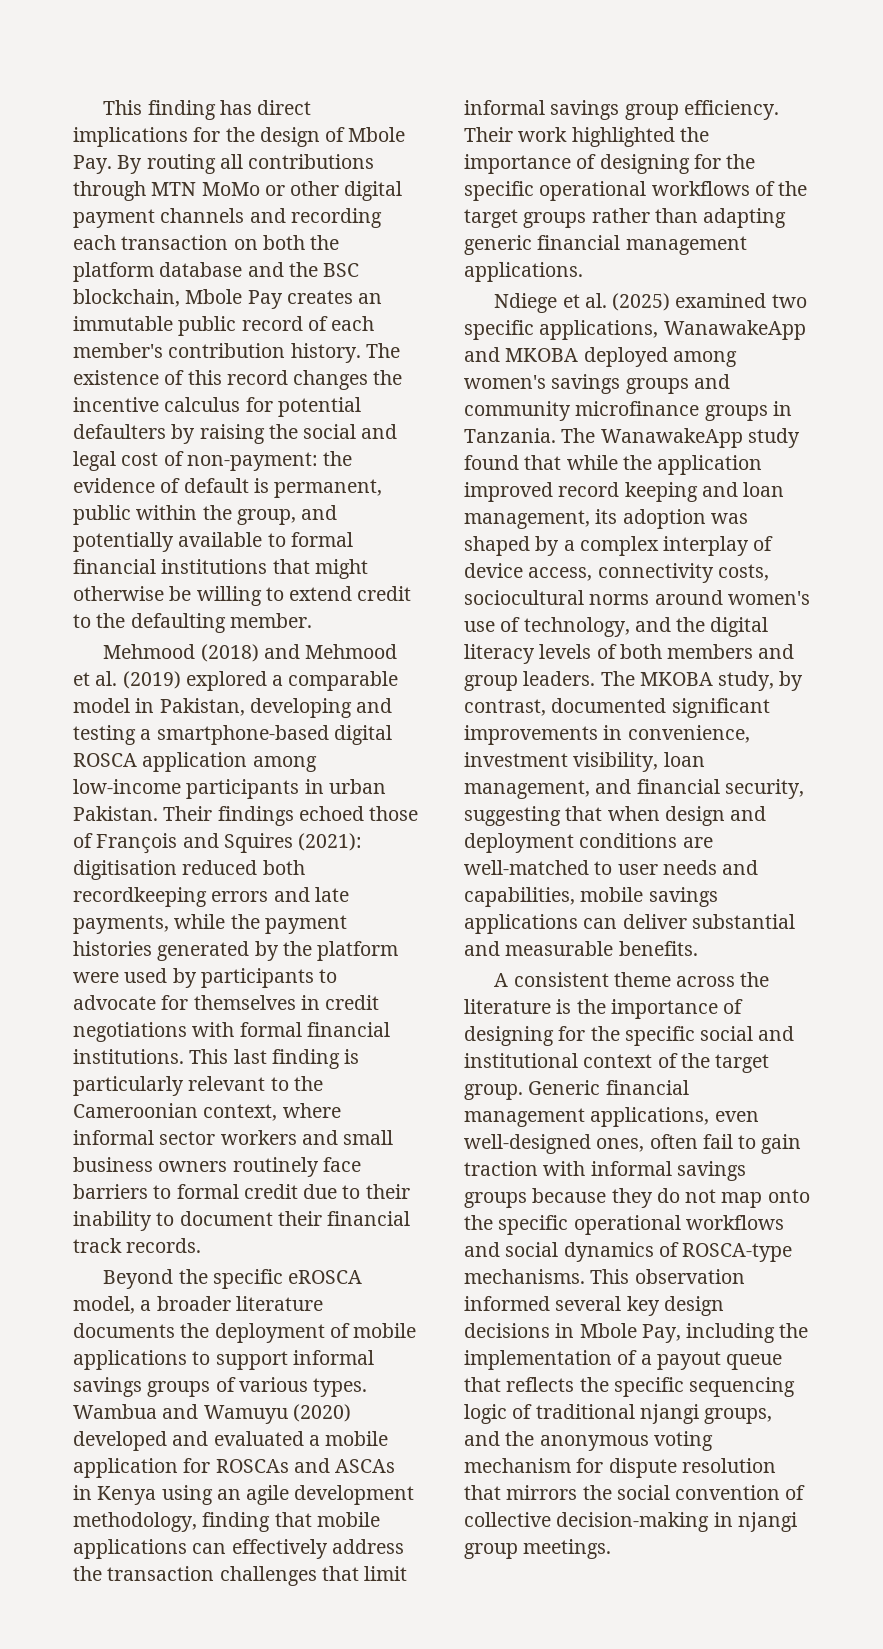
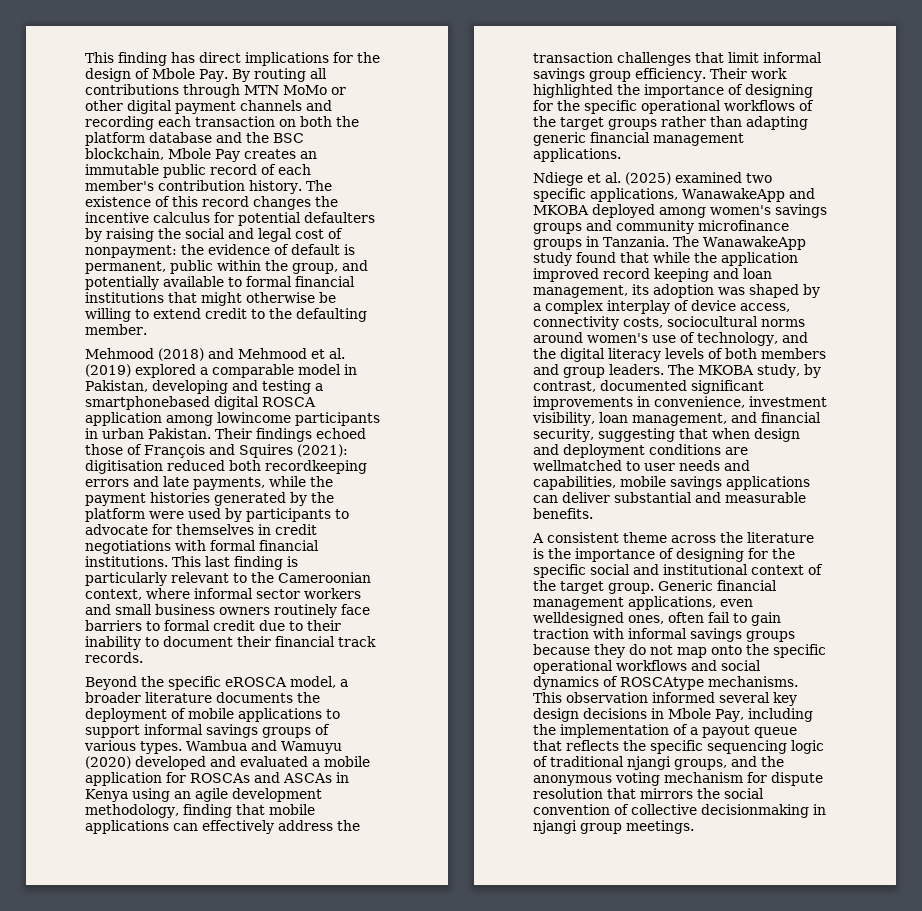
- The existence of this record changes the incentive calculus for potential defaulters by raising the social and legal cost of non-payment: the evidence of default is permanent, public within the group, and potentially available to formal financial institutions that might otherwise be willing to extend credit to the defaulting member.
+ The existence of this record changes the incentive calculus for potential defaulters by raising the social and legal cost of nonpayment: the evidence of default is permanent, public within the group, and potentially available to formal financial institutions that might otherwise be willing to extend credit to the defaulting member.
- Mehmood (2018) and Mehmood et al. (2019) explored a comparable model in Pakistan, developing and testing a smartphone-based digital ROSCA application among low-income participants in urban Pakistan.
+ Mehmood (2018) and Mehmood et al. (2019) explored a comparable model in Pakistan, developing and testing a smartphonebased digital ROSCA application among lowincome participants in urban Pakistan.
- The MKOBA study, by contrast, documented significant improvements in convenience, investment visibility, loan management, and financial security, suggesting that when design and deployment conditions are well-matched to user needs and capabilities, mobile savings applications can deliver substantial and measurable benefits.
+ The MKOBA study, by contrast, documented significant improvements in convenience, investment visibility, loan management, and financial security, suggesting that when design and deployment conditions are wellmatched to user needs and capabilities, mobile savings applications can deliver substantial and measurable benefits.
- Generic financial management applications, even well-designed ones, often fail to gain traction with informal savings groups because they do not map onto the specific operational workflows and social dynamics of ROSCA-type mechanisms.
+ Generic financial management applications, even welldesigned ones, often fail to gain traction with informal savings groups because they do not map onto the specific operational workflows and social dynamics of ROSCAtype mechanisms.
- This observation informed several key design decisions in Mbole Pay, including the implementation of a payout queue that reflects the specific sequencing logic of traditional njangi groups, and the anonymous voting mechanism for dispute resolution that mirrors the social convention of collective decision-making in njangi group meetings.
+ This observation informed several key design decisions in Mbole Pay, including the implementation of a payout queue that reflects the specific sequencing logic of traditional njangi groups, and the anonymous voting mechanism for dispute resolution that mirrors the social convention of collective decisionmaking in njangi group meetings.

